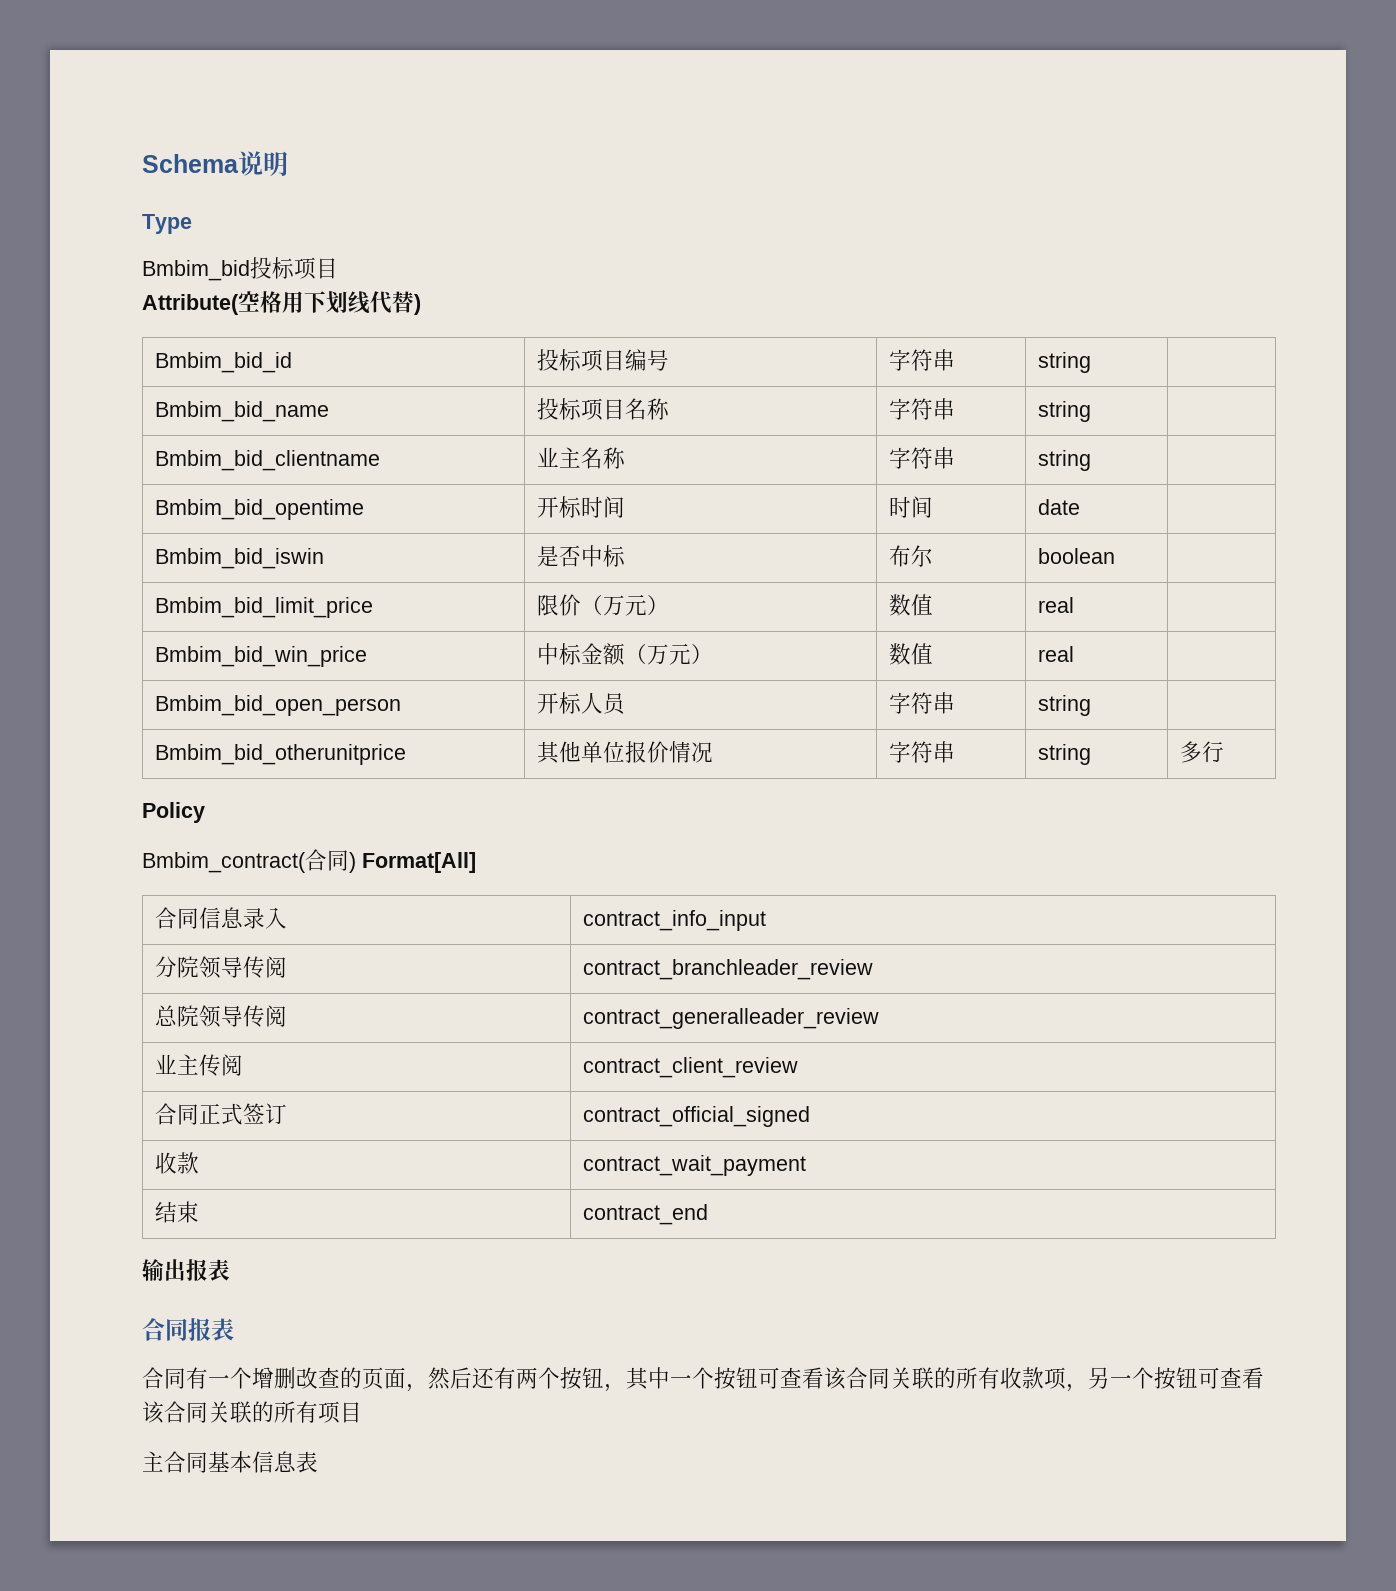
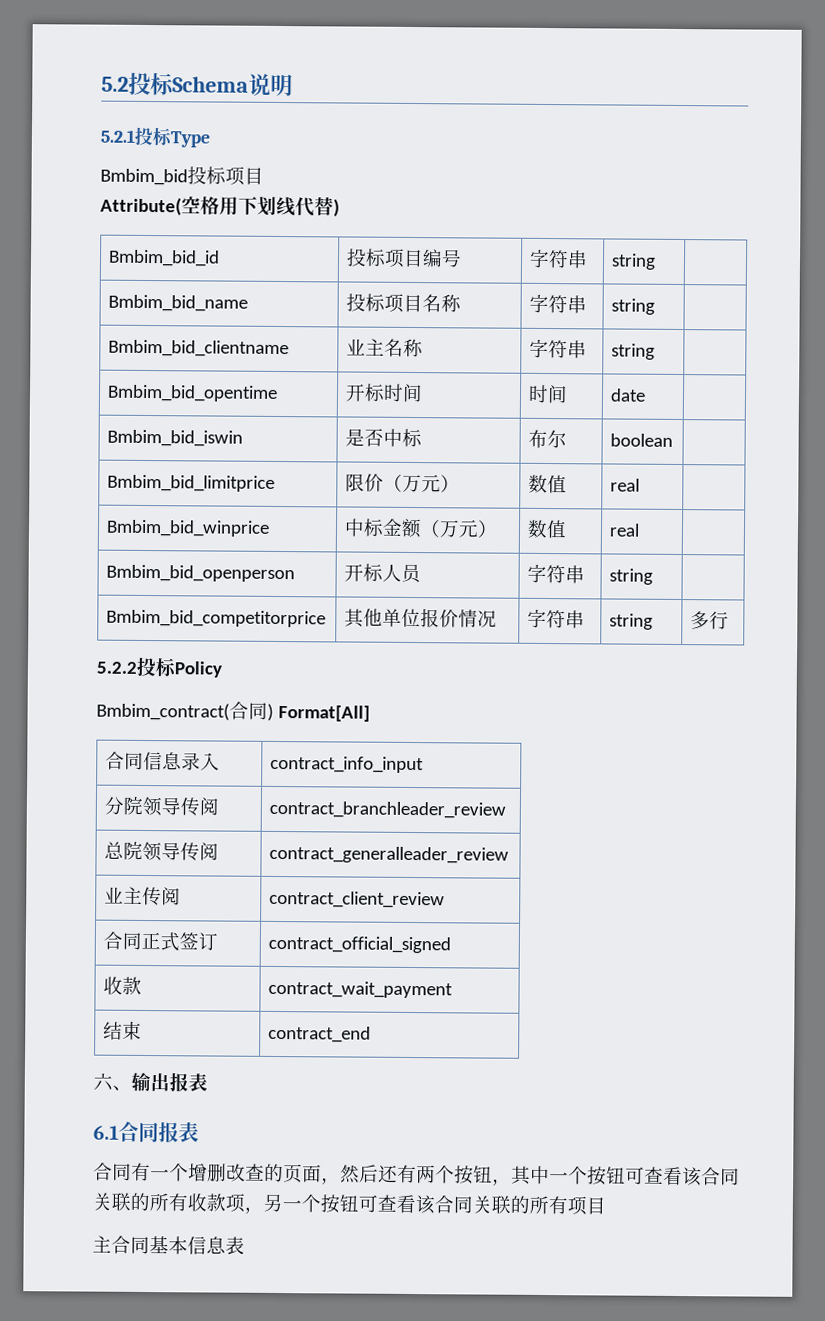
- Schema说明
+ 5.2投标Schema说明
- Type
+ 5.2.1投标Type
- Bmbim_bid_limit_price | 限价（万元） | 数值 | real |
+ Bmbim_bid_limitprice | 限价（万元） | 数值 | real |
- Bmbim_bid_win_price | 中标金额（万元） | 数值 | real |
+ Bmbim_bid_winprice | 中标金额（万元） | 数值 | real |
- Bmbim_bid_open_person | 开标人员 | 字符串 | string |
+ Bmbim_bid_openperson | 开标人员 | 字符串 | string |
- Bmbim_bid_otherunitprice | 其他单位报价情况 | 字符串 | string | 多行
+ Bmbim_bid_competitorprice | 其他单位报价情况 | 字符串 | string | 多行
- Policy
+ 5.2.2投标Policy
- 输出报表
+ 六、输出报表
- 合同报表
+ 6.1合同报表

